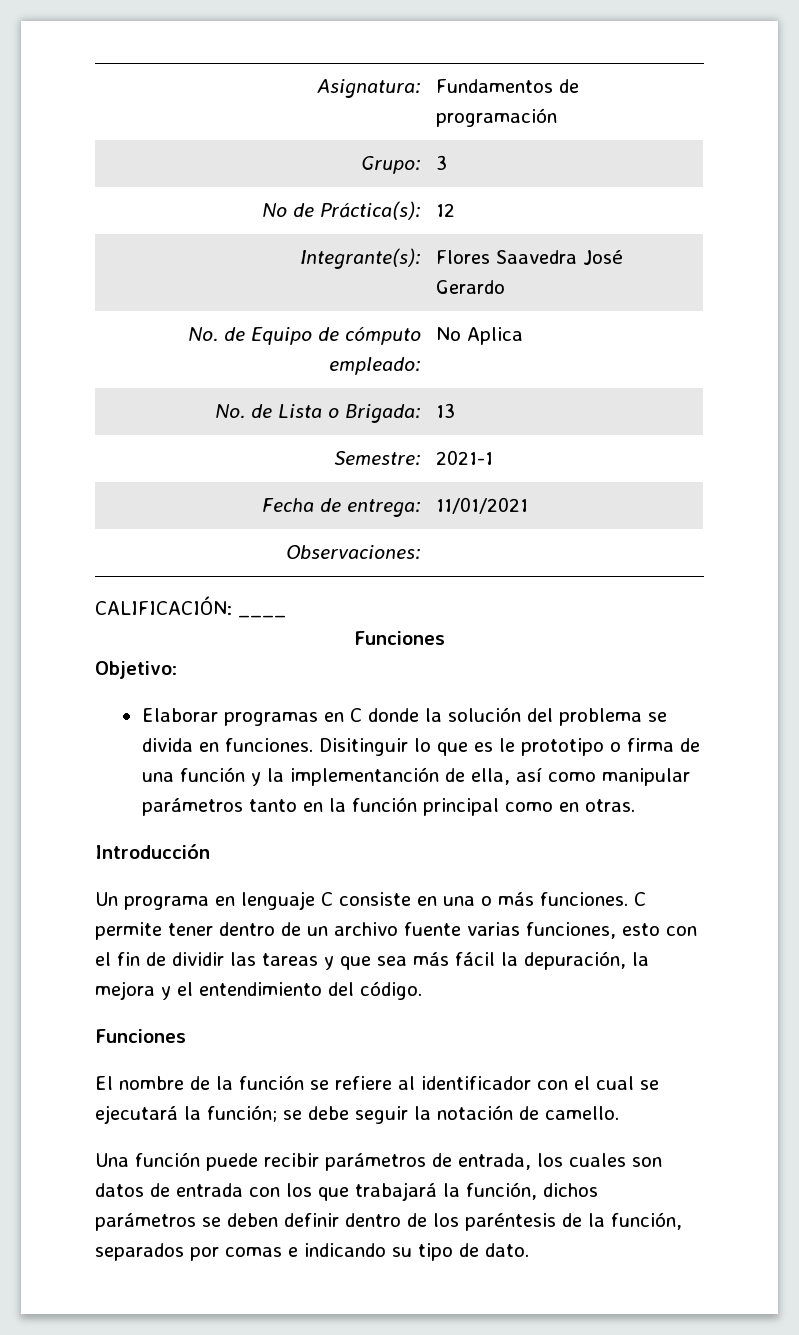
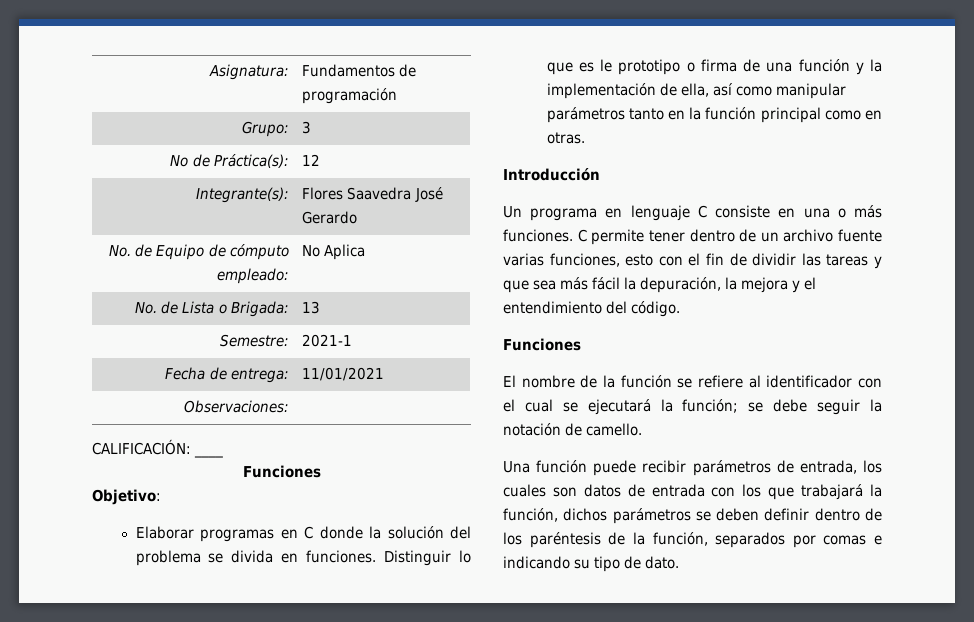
- Disitinguir lo que es le prototipo o firma de una función y la implementanción de ella, así como manipular parámetros tanto en la función principal como en otras.
+ Distinguir lo que es le prototipo o firma de una función y la implementación de ella, así como manipular parámetros tanto en la función principal como en otras.

